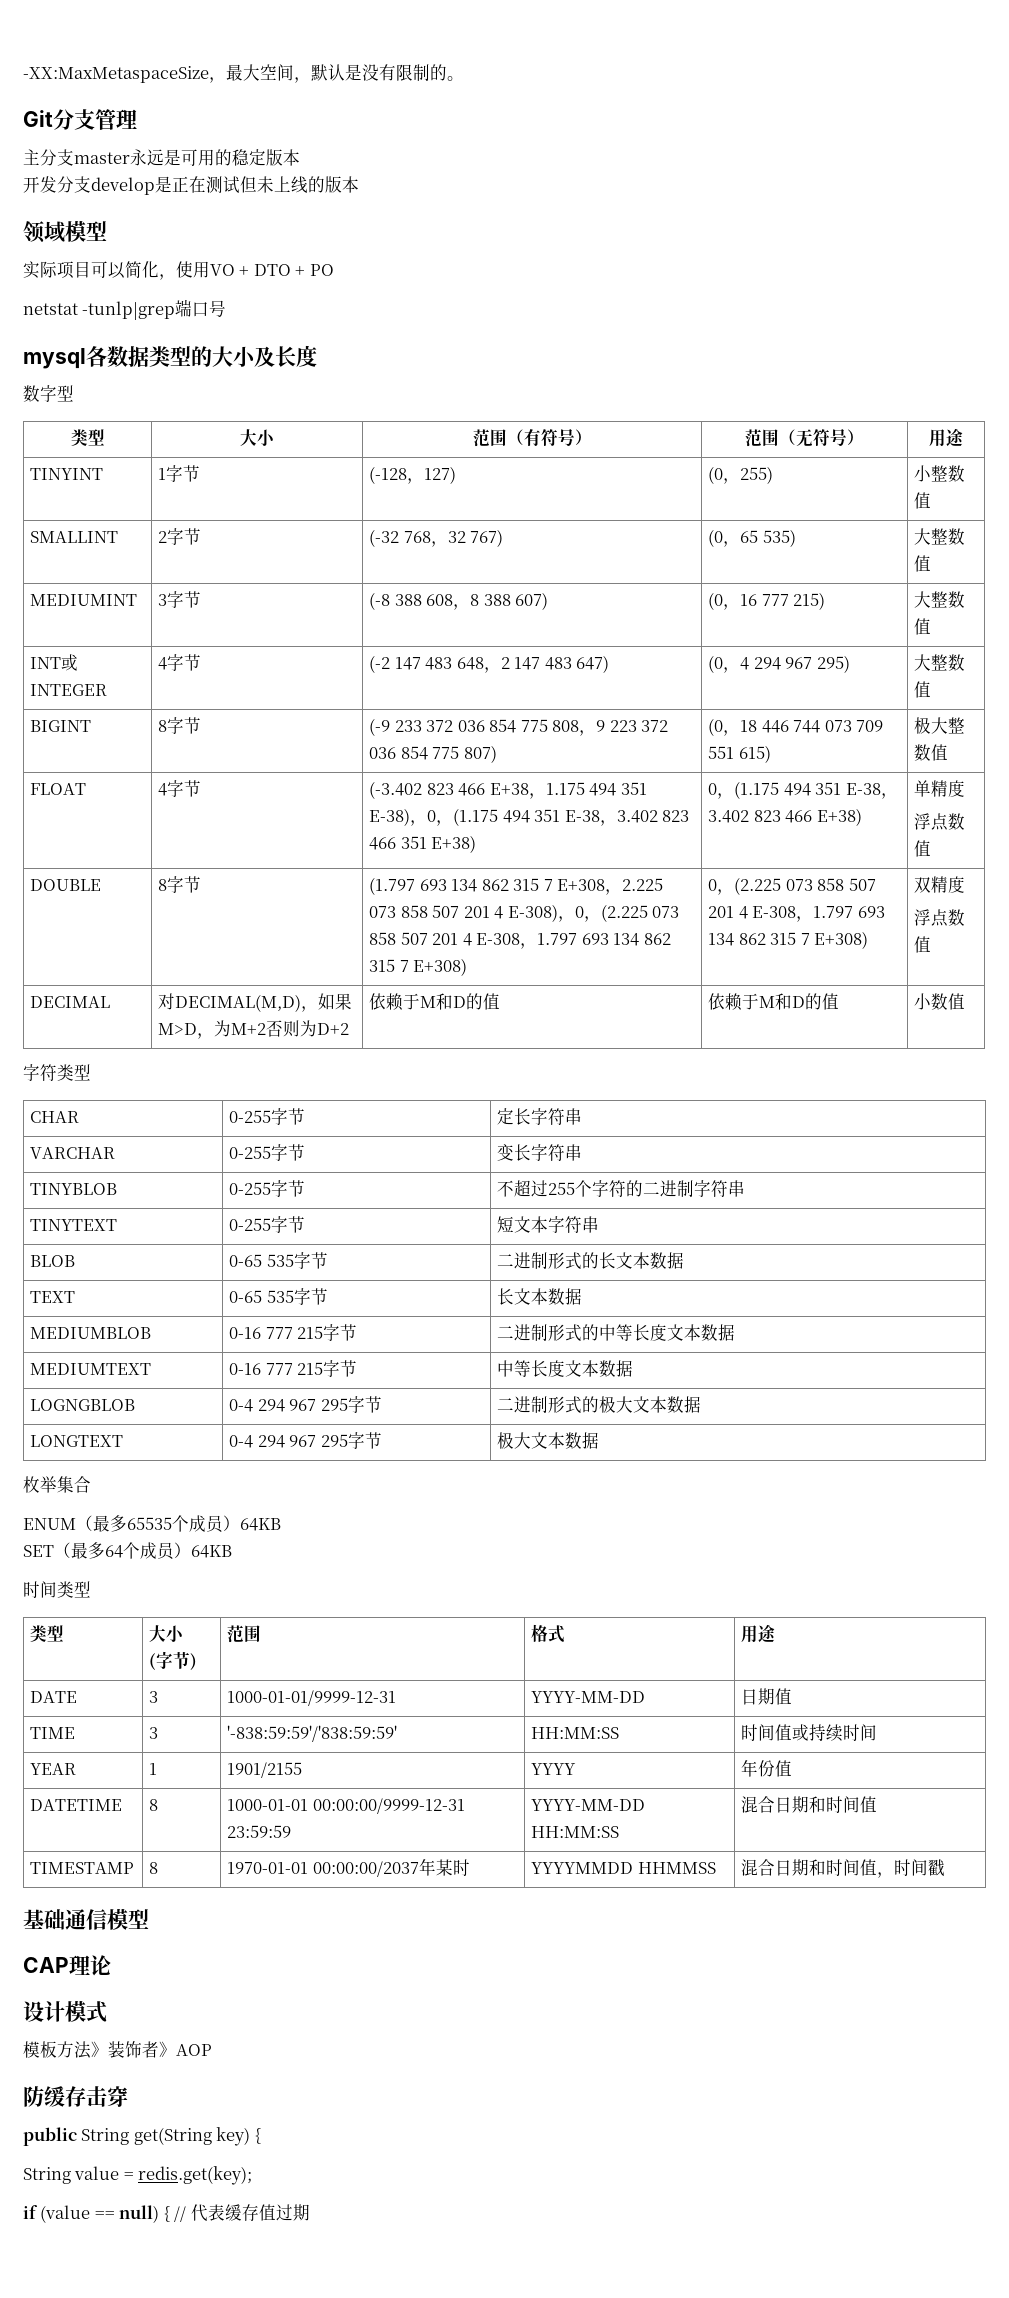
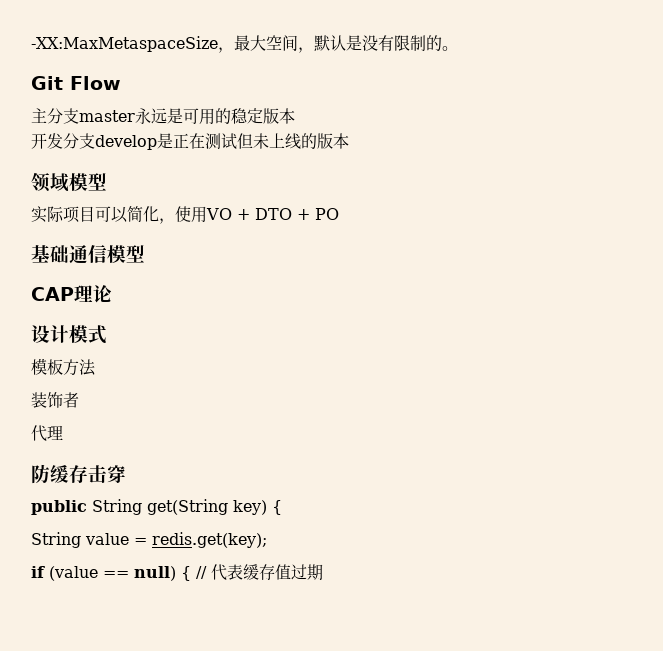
- Git分支管理
+ Git Flow
- netstat -tunlp|grep端口号
- mysql各数据类型的大小及长度
- 数字型
- 类型 | 大小 | 范围（有符号） | 范围（无符号） | 用途
- TINYINT | 1字节 | (-128，127) | (0，255) | 小整数值
- SMALLINT | 2字节 | (-32 768，32 767) | (0，65 535) | 大整数值
- MEDIUMINT | 3字节 | (-8 388 608，8 388 607) | (0，16 777 215) | 大整数值
- INT或INTEGER | 4字节 | (-2 147 483 648，2 147 483 647) | (0，4 294 967 295) | 大整数值
- BIGINT | 8字节 | (-9 233 372 036 854 775 808，9 223 372 036 854 775 807) | (0，18 446 744 073 709 551 615) | 极大整数值
- FLOAT | 4字节 | (-3.402 823 466 E+38，1.175 494 351 E-38)，0，(1.175 494 351 E-38，3.402 823 466 351 E+38) | 0，(1.175 494 351 E-38，3.402 823 466 E+38) | 单精度
- 浮点数值
- DOUBLE | 8字节 | (1.797 693 134 862 315 7 E+308，2.225 073 858 507 201 4 E-308)，0，(2.225 073 858 507 201 4 E-308，1.797 693 134 862 315 7 E+308) | 0，(2.225 073 858 507 201 4 E-308，1.797 693 134 862 315 7 E+308) | 双精度
- 浮点数值
- DECIMAL | 对DECIMAL(M,D)，如果M>D，为M+2否则为D+2 | 依赖于M和D的值 | 依赖于M和D的值 | 小数值
- 字符类型
- CHAR | 0-255字节 | 定长字符串
- VARCHAR | 0-255字节 | 变长字符串
- TINYBLOB | 0-255字节 | 不超过255个字符的二进制字符串
- TINYTEXT | 0-255字节 | 短文本字符串
- BLOB | 0-65 535字节 | 二进制形式的长文本数据
- TEXT | 0-65 535字节 | 长文本数据
- MEDIUMBLOB | 0-16 777 215字节 | 二进制形式的中等长度文本数据
- MEDIUMTEXT | 0-16 777 215字节 | 中等长度文本数据
- LOGNGBLOB | 0-4 294 967 295字节 | 二进制形式的极大文本数据
- LONGTEXT | 0-4 294 967 295字节 | 极大文本数据
- 枚举集合
- ENUM（最多65535个成员）64KB
- SET（最多64个成员）64KB
- 时间类型
- 类型 | 大小
- (字节) | 范围 | 格式 | 用途
- DATE | 3 | 1000-01-01/9999-12-31 | YYYY-MM-DD | 日期值
- TIME | 3 | '-838:59:59'/'838:59:59' | HH:MM:SS | 时间值或持续时间
- YEAR | 1 | 1901/2155 | YYYY | 年份值
- DATETIME | 8 | 1000-01-01 00:00:00/9999-12-31 23:59:59 | YYYY-MM-DD HH:MM:SS | 混合日期和时间值
- TIMESTAMP | 8 | 1970-01-01 00:00:00/2037年某时 | YYYYMMDD HHMMSS | 混合日期和时间值，时间戳
- 模板方法》装饰者》AOP
+ 模板方法
+ 装饰者
+ 代理

